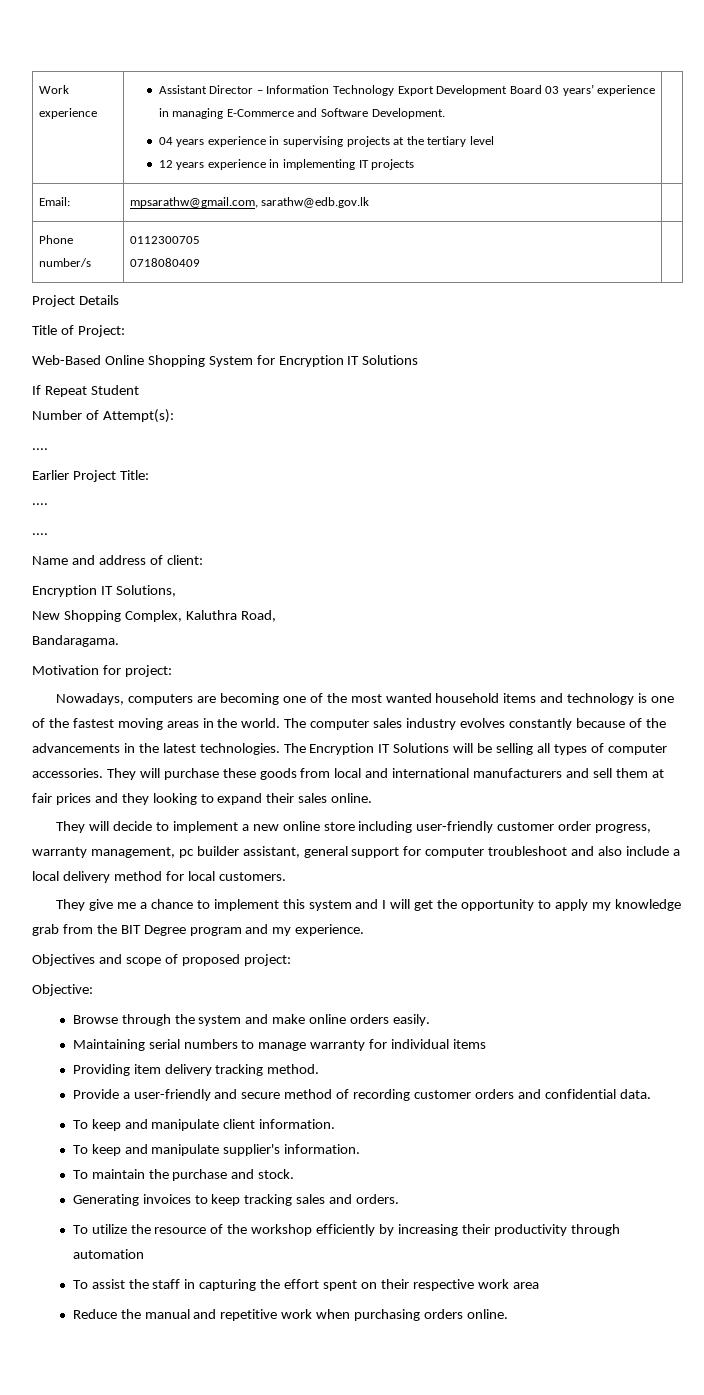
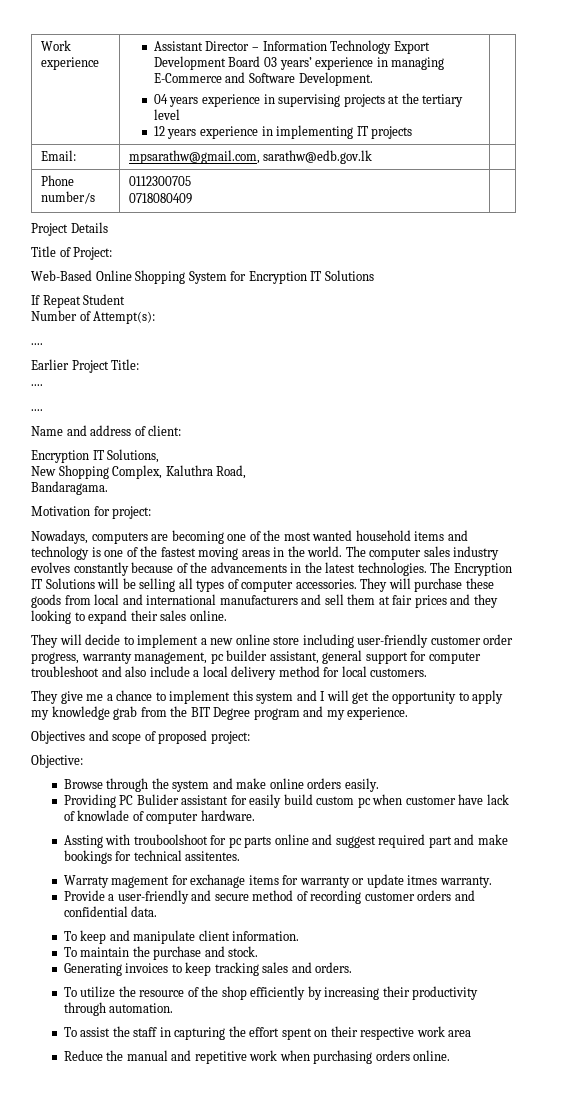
- Maintaining serial numbers to manage warranty for individual items
- Providing item delivery tracking method.
+ Providing PC Bulider assistant for easily build custom pc when customer have lack of knowlade of computer hardware.
+ Assting with trouboolshoot for pc parts online and suggest required part and make bookings for technical assitentes.
+ Warraty magement for exchanage items for warranty or update itmes warranty.
- To keep and manipulate supplier's information.
- To utilize the resource of the workshop efficiently by increasing their productivity through automation
+ To utilize the resource of the shop efficiently by increasing their productivity through automation.

